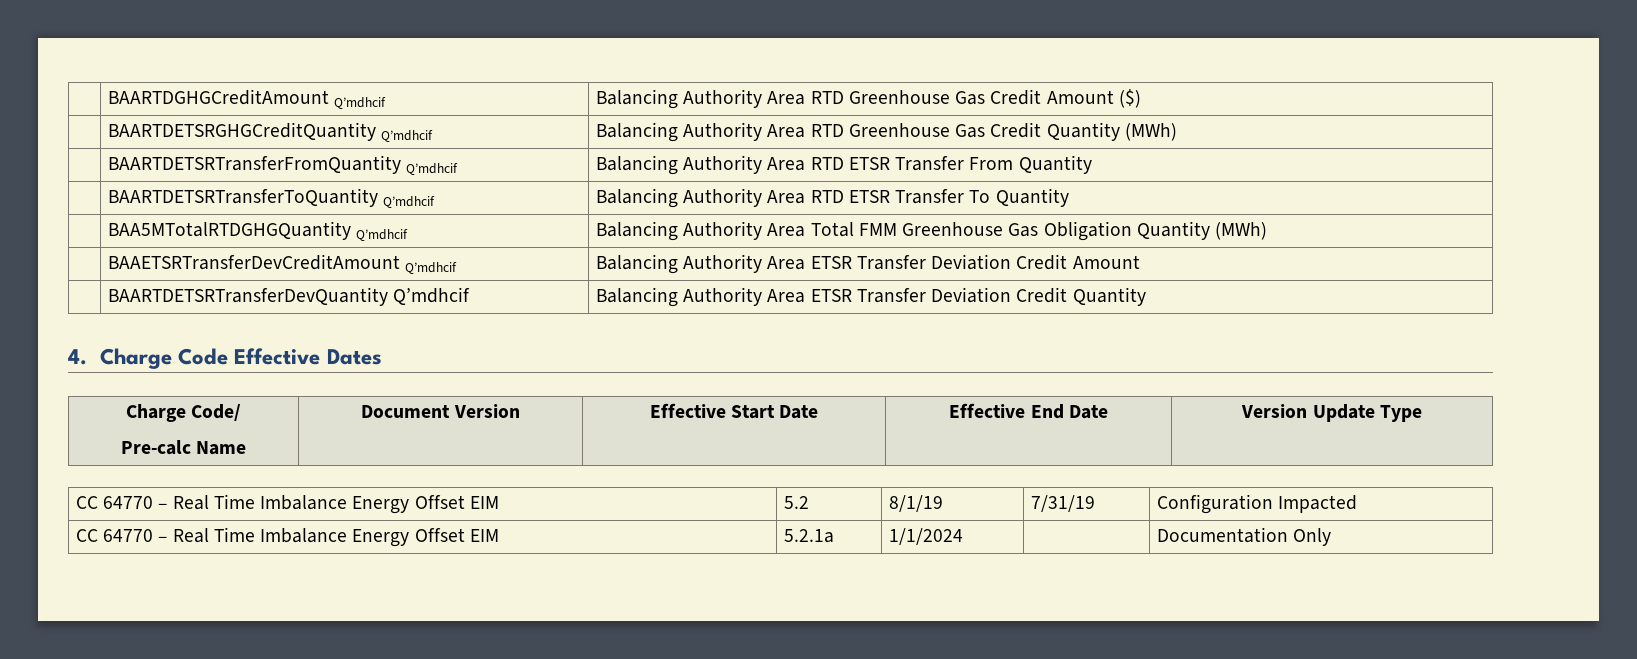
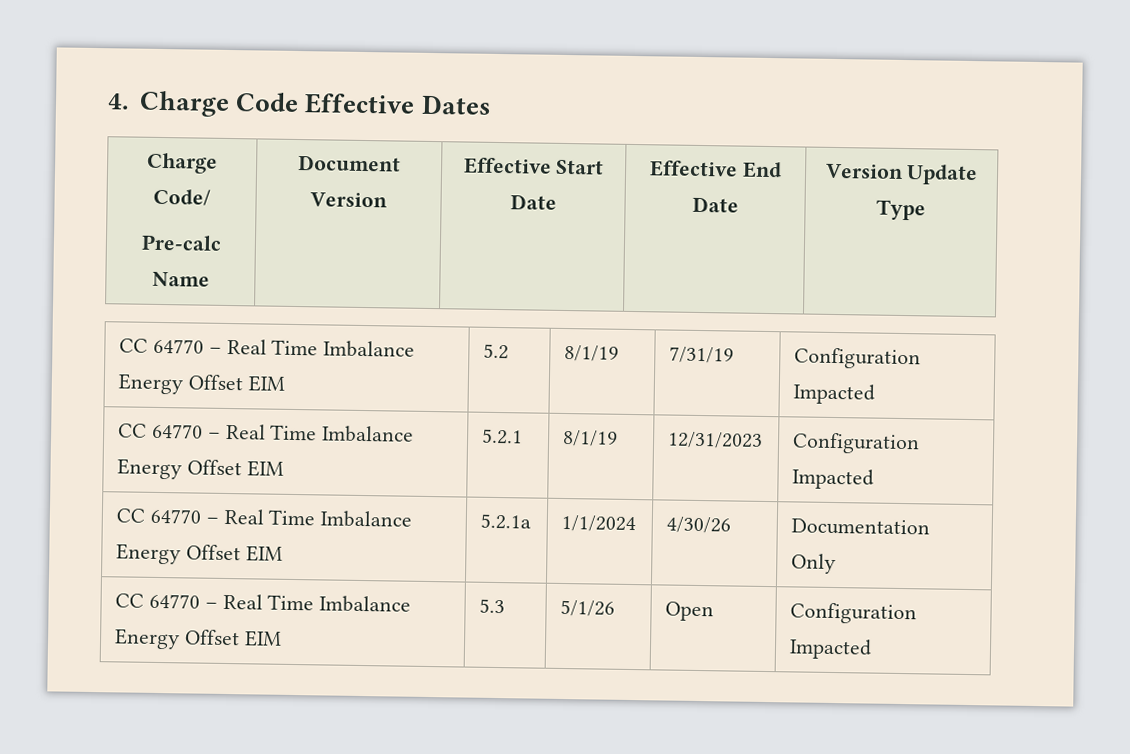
- | BAARTDGHGCreditAmount Q’mdhcif | Balancing Authority Area RTD Greenhouse Gas Credit Amount ($)
- | BAARTDETSRGHGCreditQuantity Q’mdhcif | Balancing Authority Area RTD Greenhouse Gas Credit Quantity (MWh)
- | BAARTDETSRTransferFromQuantity Q’mdhcif | Balancing Authority Area RTD ETSR Transfer From Quantity
- | BAARTDETSRTransferToQuantity Q’mdhcif | Balancing Authority Area RTD ETSR Transfer To Quantity
- | BAA5MTotalRTDGHGQuantity Q’mdhcif | Balancing Authority Area Total FMM Greenhouse Gas Obligation Quantity (MWh)
- | BAAETSRTransferDevCreditAmount Q’mdhcif | Balancing Authority Area ETSR Transfer Deviation Credit Amount
- | BAARTDETSRTransferDevQuantity Q’mdhcif | Balancing Authority Area ETSR Transfer Deviation Credit Quantity
+ CC 64770 – Real Time Imbalance Energy Offset EIM | 5.2.1 | 8/1/19 | 12/31/2023 | Configuration Impacted
- CC 64770 – Real Time Imbalance Energy Offset EIM | 5.2.1a | 1/1/2024 | | Documentation Only
+ CC 64770 – Real Time Imbalance Energy Offset EIM | 5.2.1a | 1/1/2024 | 4/30/26 | Documentation Only
+ CC 64770 – Real Time Imbalance Energy Offset EIM | 5.3 | 5/1/26 | Open | Configuration Impacted

